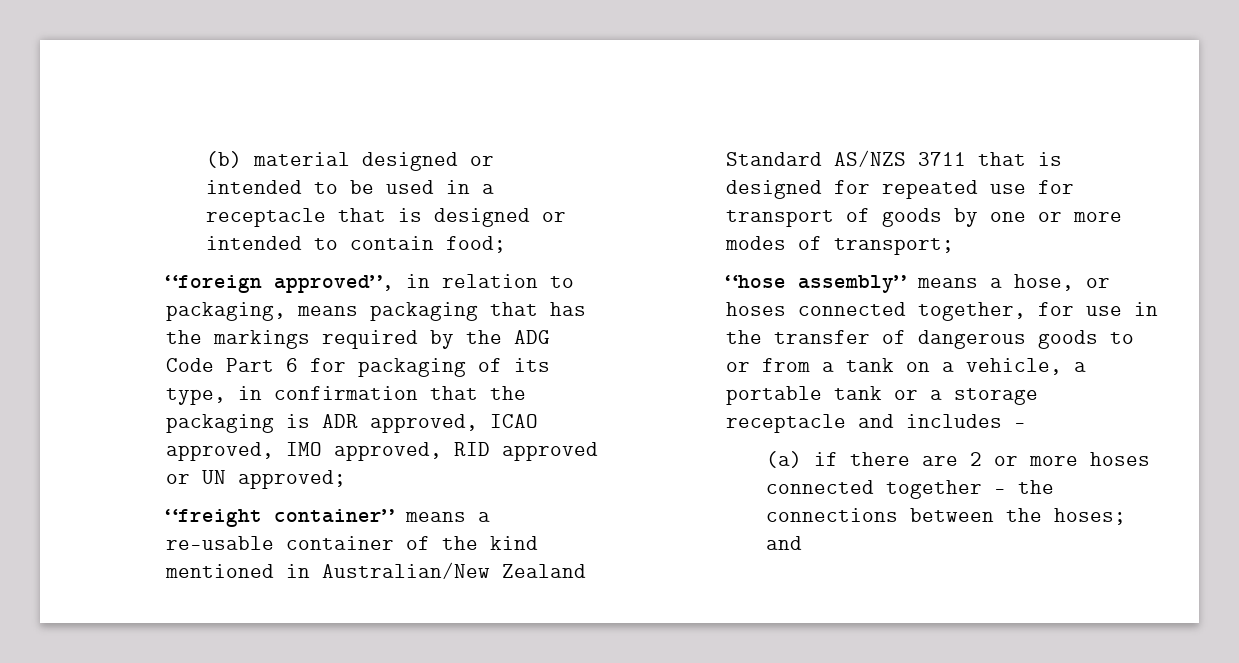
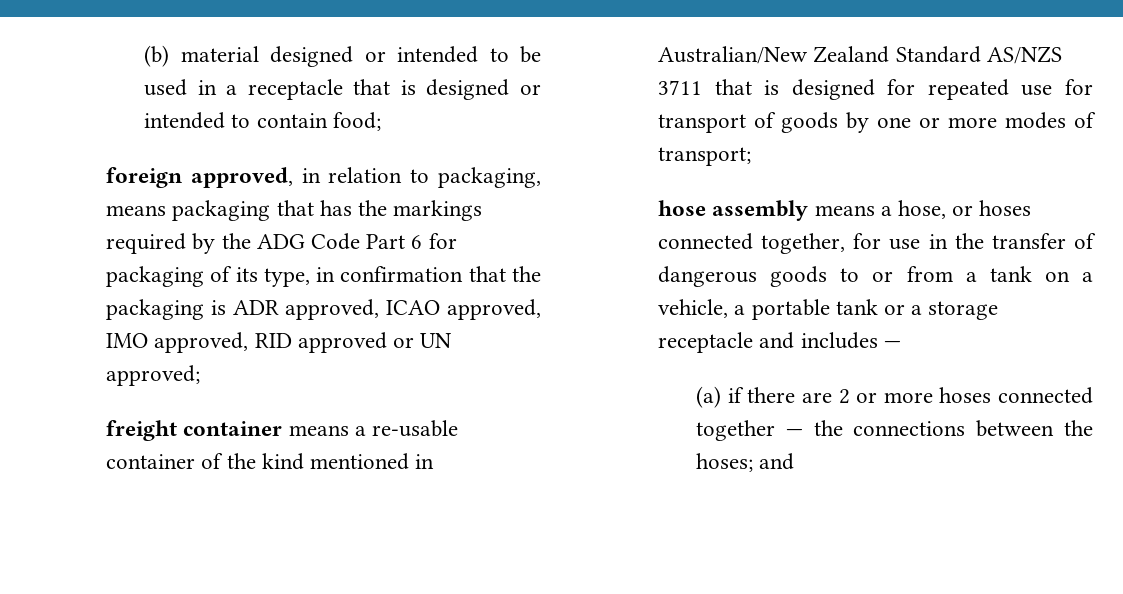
- “foreign approved”, in relation to packaging, means packaging that has the markings required by the ADG Code Part 6 for packaging of its type, in confirmation that the packaging is ADR approved, ICAO approved, IMO approved, RID approved or UN approved;
+ foreign approved, in relation to packaging, means packaging that has the markings required by the ADG Code Part 6 for packaging of its type, in confirmation that the packaging is ADR approved, ICAO approved, IMO approved, RID approved or UN approved;
- “freight container” means a re-usable container of the kind mentioned in Australian/New Zealand Standard AS/NZS 3711 that is designed for repeated use for transport of goods by one or more modes of transport;
+ freight container means a re-usable container of the kind mentioned in Australian/New Zealand Standard AS/NZS 3711 that is designed for repeated use for transport of goods by one or more modes of transport;
- “hose assembly” means a hose, or hoses connected together, for use in the transfer of dangerous goods to or from a tank on a vehicle, a portable tank or a storage receptacle and includes —
+ hose assembly means a hose, or hoses connected together, for use in the transfer of dangerous goods to or from a tank on a vehicle, a portable tank or a storage receptacle and includes —

